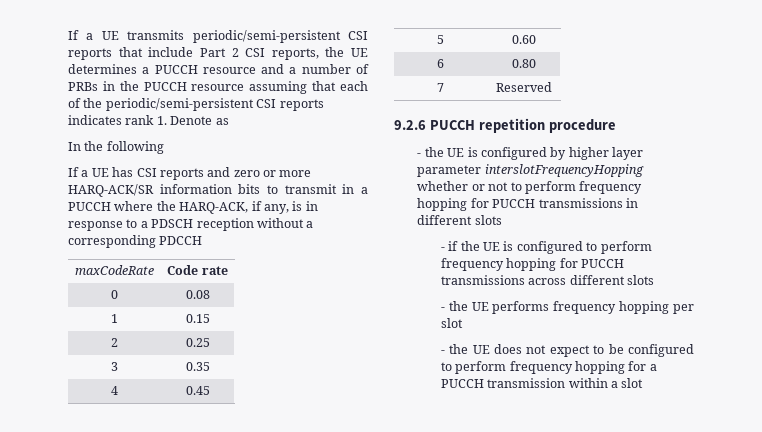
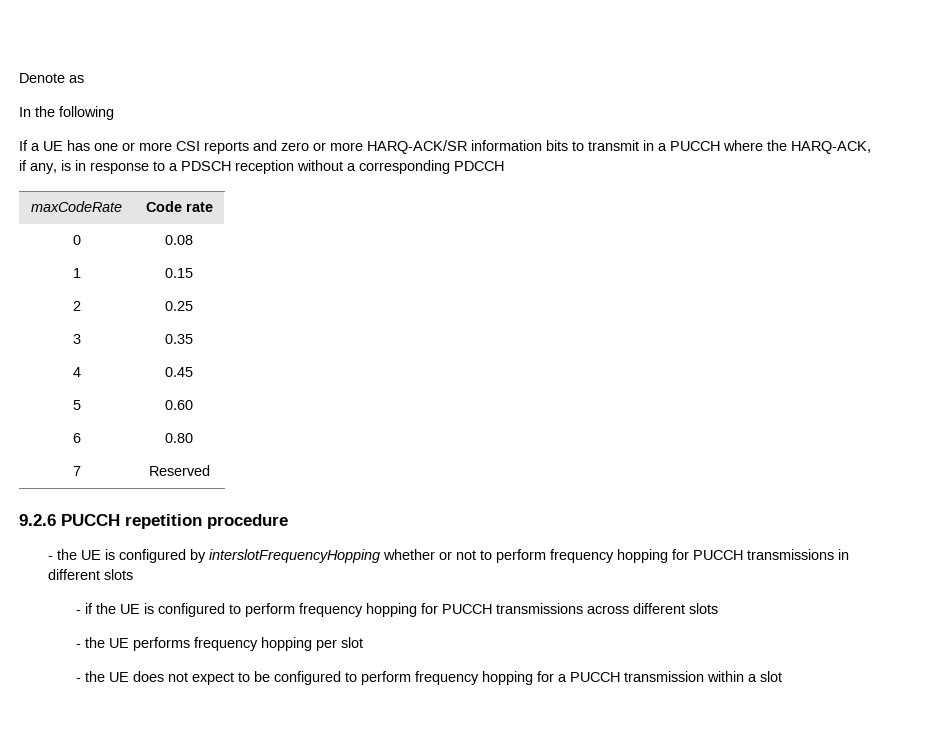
- If a UE transmits periodic/semi-persistent CSI reports that include Part 2 CSI reports, the UE determines a PUCCH resource and a number of PRBs in the PUCCH resource assuming that each of the periodic/semi-persistent CSI reports indicates rank 1. Denote as
+ Denote as
- If a UE has CSI reports and zero or more HARQ-ACK/SR information bits to transmit in a PUCCH where the HARQ-ACK, if any, is in response to a PDSCH reception without a corresponding PDCCH
+ If a UE has one or more CSI reports and zero or more HARQ-ACK/SR information bits to transmit in a PUCCH where the HARQ-ACK, if any, is in response to a PDSCH reception without a corresponding PDCCH
- - the UE is configured by higher layer parameter interslotFrequencyHopping whether or not to perform frequency hopping for PUCCH transmissions in different slots
+ - the UE is configured by interslotFrequencyHopping whether or not to perform frequency hopping for PUCCH transmissions in different slots

